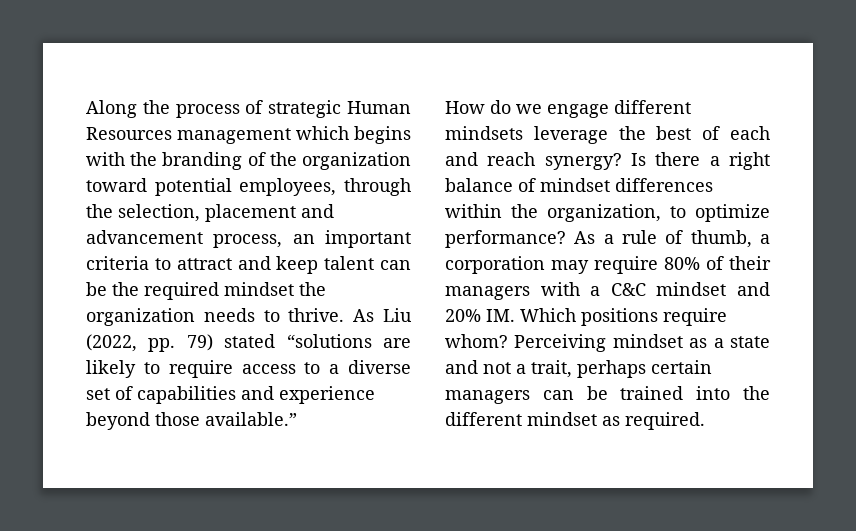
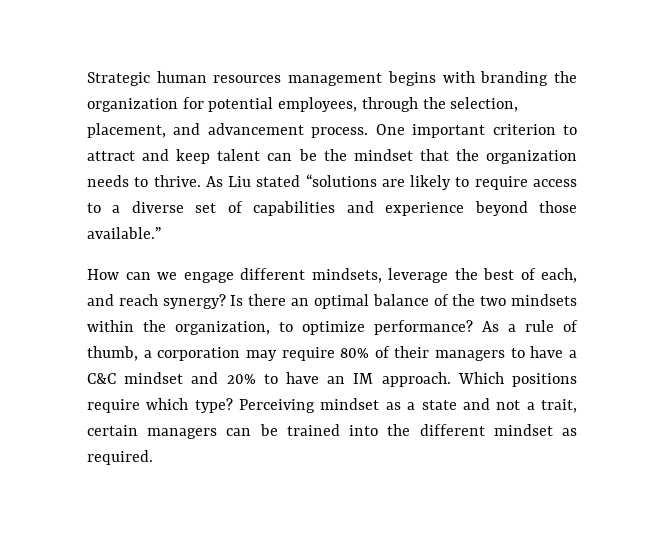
- Along the process of strategic Human Resources management which begins with the branding of the organization toward potential employees, through the selection, placement and advancement process, an important criteria to attract and keep talent can be the required mindset the organization needs to thrive.
+ Strategic human resources management begins with branding the organization for potential employees, through the selection, placement, and advancement process. One important criterion to attract and keep talent can be the mindset that the organization needs to thrive.
- As Liu (2022, pp. 79) stated “solutions are likely to require access to a diverse set of capabilities and experience beyond those available.”
+ As Liu stated “solutions are likely to require access to a diverse set of capabilities and experience beyond those available.”
- How do we engage different mindsets leverage the best of each and reach synergy?
+ How can we engage different mindsets, leverage the best of each, and reach synergy?
- Is there a right balance of mindset differences within the organization, to optimize performance?
+ Is there an optimal balance of the two mindsets within the organization, to optimize performance?
- As a rule of thumb, a corporation may require 80% of their managers with a C&C mindset and 20% IM. Which positions require whom?
+ As a rule of thumb, a corporation may require 80% of their managers to have a C&C mindset and 20% to have an IM approach. Which positions require which type?
- Perceiving mindset as a state and not a trait, perhaps certain managers can be trained into the different mindset as required.
+ Perceiving mindset as a state and not a trait, certain managers can be trained into the different mindset as required.

